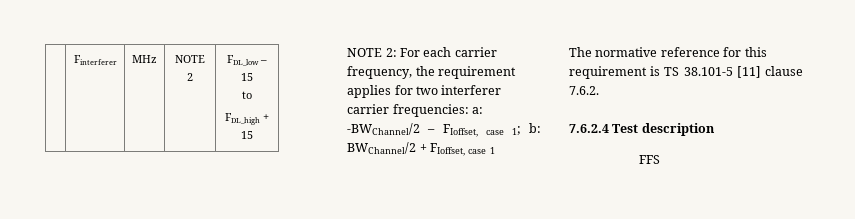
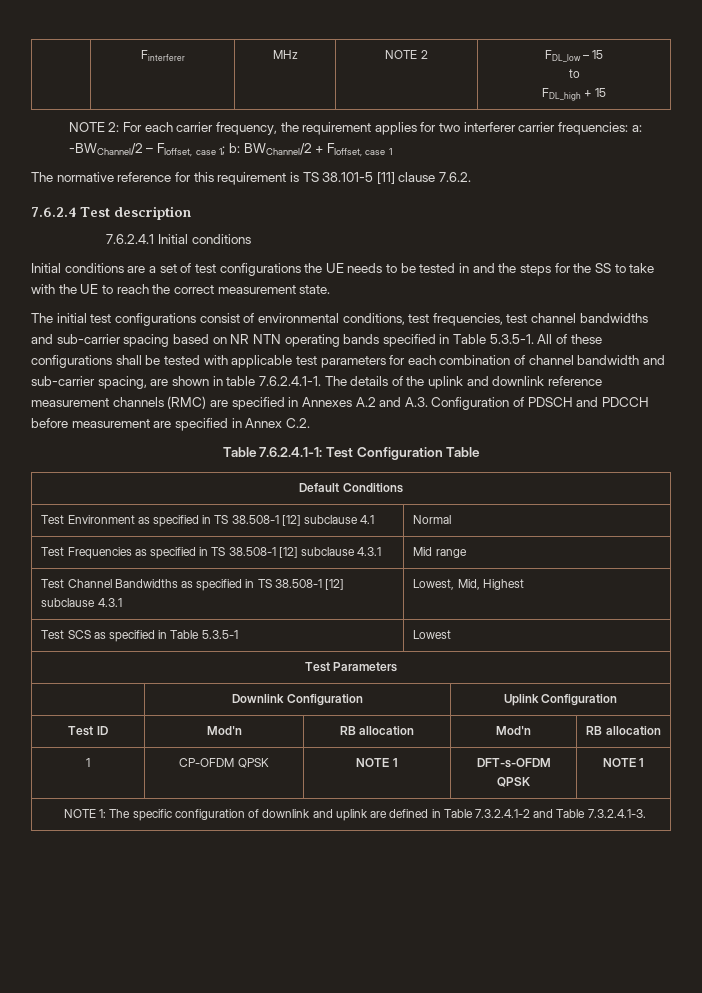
- FFS
+ 7.6.2.4.1 Initial conditions
+ Initial conditions are a set of test configurations the UE needs to be tested in and the steps for the SS to take with the UE to reach the correct measurement state.
+ The initial test configurations consist of environmental conditions, test frequencies, test channel bandwidths and sub-carrier spacing based on NR NTN operating bands specified in Table 5.3.5-1. All of these configurations shall be tested with applicable test parameters for each combination of channel bandwidth and sub-carrier spacing, are shown in table 7.6.2.4.1-1. The details of the uplink and downlink reference measurement channels (RMC) are specified in Annexes A.2 and A.3. Configuration of PDSCH and PDCCH before measurement are specified in Annex C.2.
+ Table 7.6.2.4.1-1: Test Configuration Table
+ Default Conditions
+ Test Environment as specified in TS 38.508-1 [12] subclause 4.1 | Normal
+ Test Frequencies as specified in TS 38.508-1 [12] subclause 4.3.1 | Mid range
+ Test Channel Bandwidths as specified in TS 38.508-1 [12] subclause 4.3.1 | Lowest, Mid, Highest
+ Test SCS as specified in Table 5.3.5-1 | Lowest
+ Test Parameters
+ | Downlink Configuration | Uplink Configuration
+ Test ID | Mod'n | RB allocation | Mod'n | RB allocation
+ 1 | CP-OFDM QPSK | NOTE 1 | DFT-s-OFDM QPSK | NOTE 1
+ NOTE 1: The specific configuration of downlink and uplink are defined in Table 7.3.2.4.1-2 and Table 7.3.2.4.1-3.

